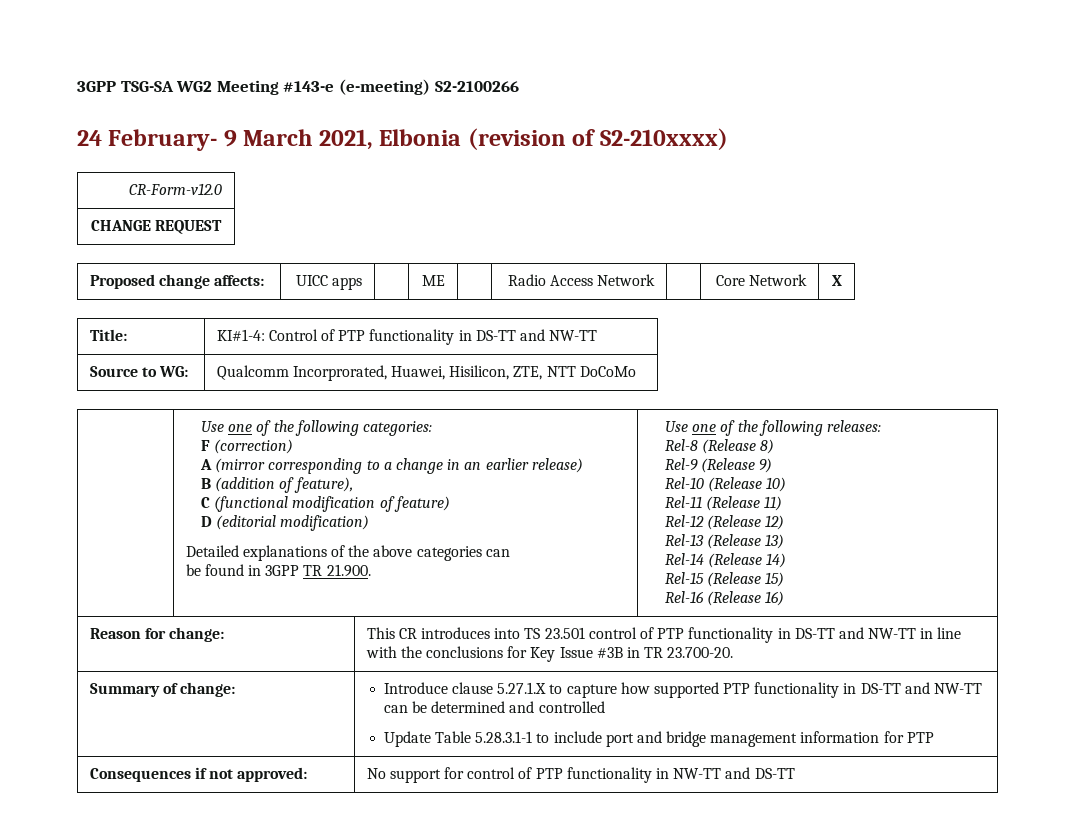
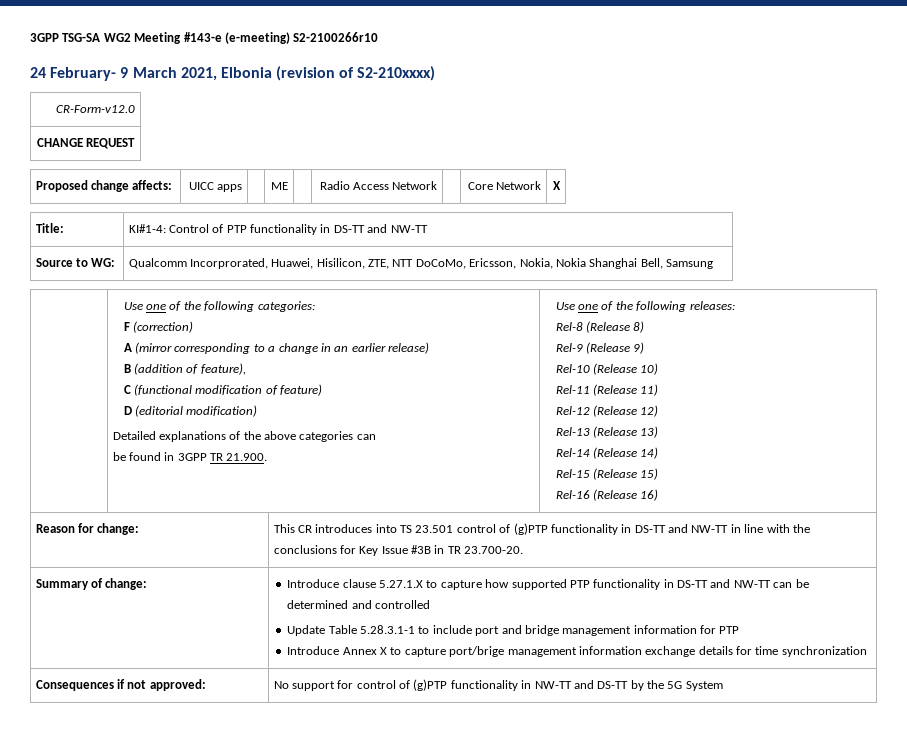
- 3GPP TSG-SA WG2 Meeting #143-e (e-meeting) S2-2100266
+ 3GPP TSG-SA WG2 Meeting #143-e (e-meeting) S2-2100266r10
- Source to WG: | Qualcomm Incorprorated, Huawei, Hisilicon, ZTE, NTT DoCoMo
+ Source to WG: | Qualcomm Incorprorated, Huawei, Hisilicon, ZTE, NTT DoCoMo, Ericsson, Nokia, Nokia Shanghai Bell, Samsung
- Reason for change: | This CR introduces into TS 23.501 control of PTP functionality in DS-TT and NW-TT in line with the conclusions for Key Issue #3B in TR 23.700-20.
+ Reason for change: | This CR introduces into TS 23.501 control of (g)PTP functionality in DS-TT and NW-TT in line with the conclusions for Key Issue #3B in TR 23.700-20.
+ Introduce Annex X to capture port/brige management information exchange details for time synchronization
- Consequences if not approved: | No support for control of PTP functionality in NW-TT and DS-TT
+ Consequences if not approved: | No support for control of (g)PTP functionality in NW-TT and DS-TT by the 5G System

